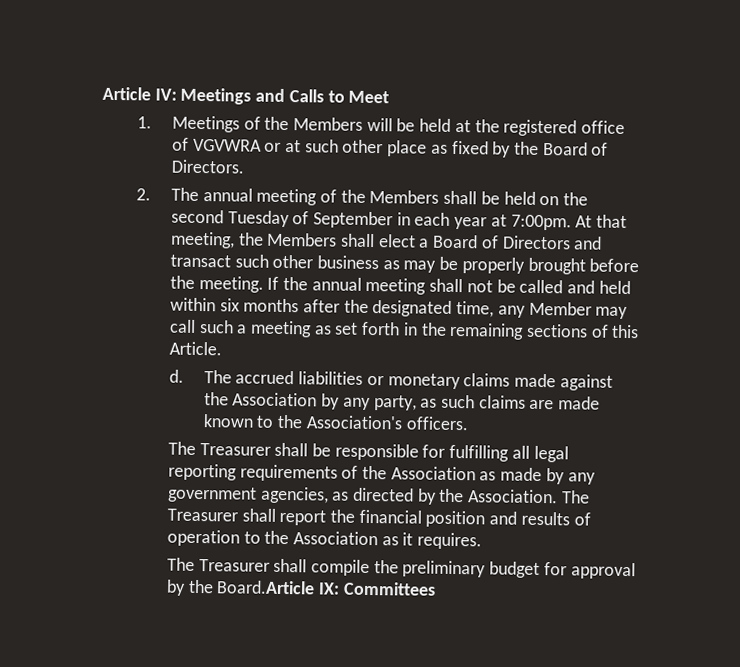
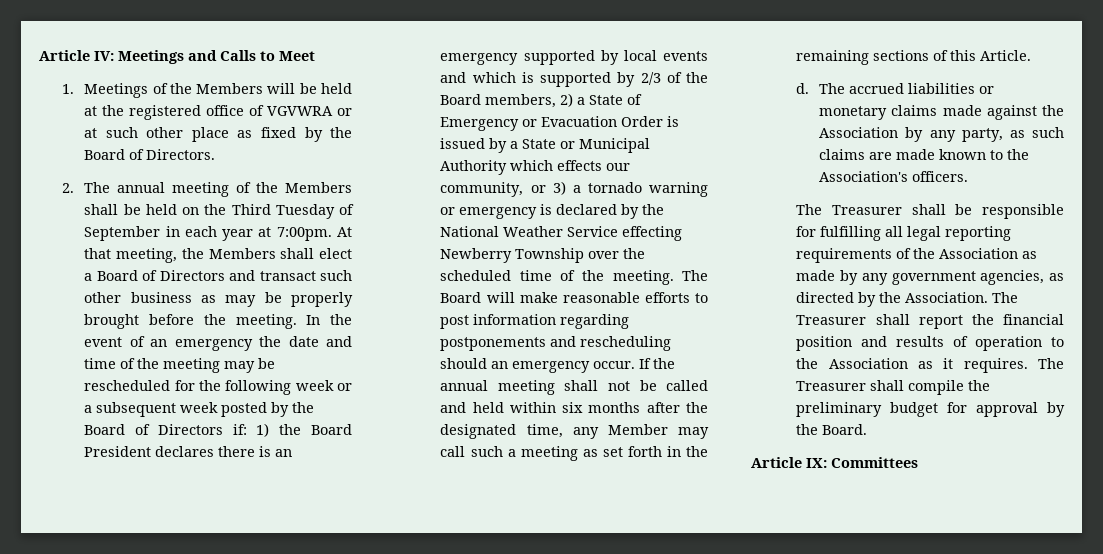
- 2. The annual meeting of the Members shall be held on the second Tuesday of September in each year at 7:00pm.
+ 2. The annual meeting of the Members shall be held on the Third Tuesday of September in each year at 7:00pm.
+ In the event of an emergency the date and time of the meeting may be rescheduled for the following week or a subsequent week posted by the Board of Directors if: 1) the Board President declares there is an emergency supported by local events and which is supported by 2/3 of the Board members, 2) a State of Emergency or Evacuation Order is issued by a State or Municipal Authority which effects our community, or 3) a tornado warning or emergency is declared by the National Weather Service effecting Newberry Township over the scheduled time of the meeting. The Board will make reasonable efforts to post information regarding postponements and rescheduling should an emergency occur.
- The Treasurer shall report the financial position and results of operation to the Association as it requires.
- The Treasurer shall compile the preliminary budget for approval by the Board.Article IX: Committees
+ The Treasurer shall report the financial position and results of operation to the Association as it requires. The Treasurer shall compile the preliminary budget for approval by the Board.
+ Article IX: Committees

